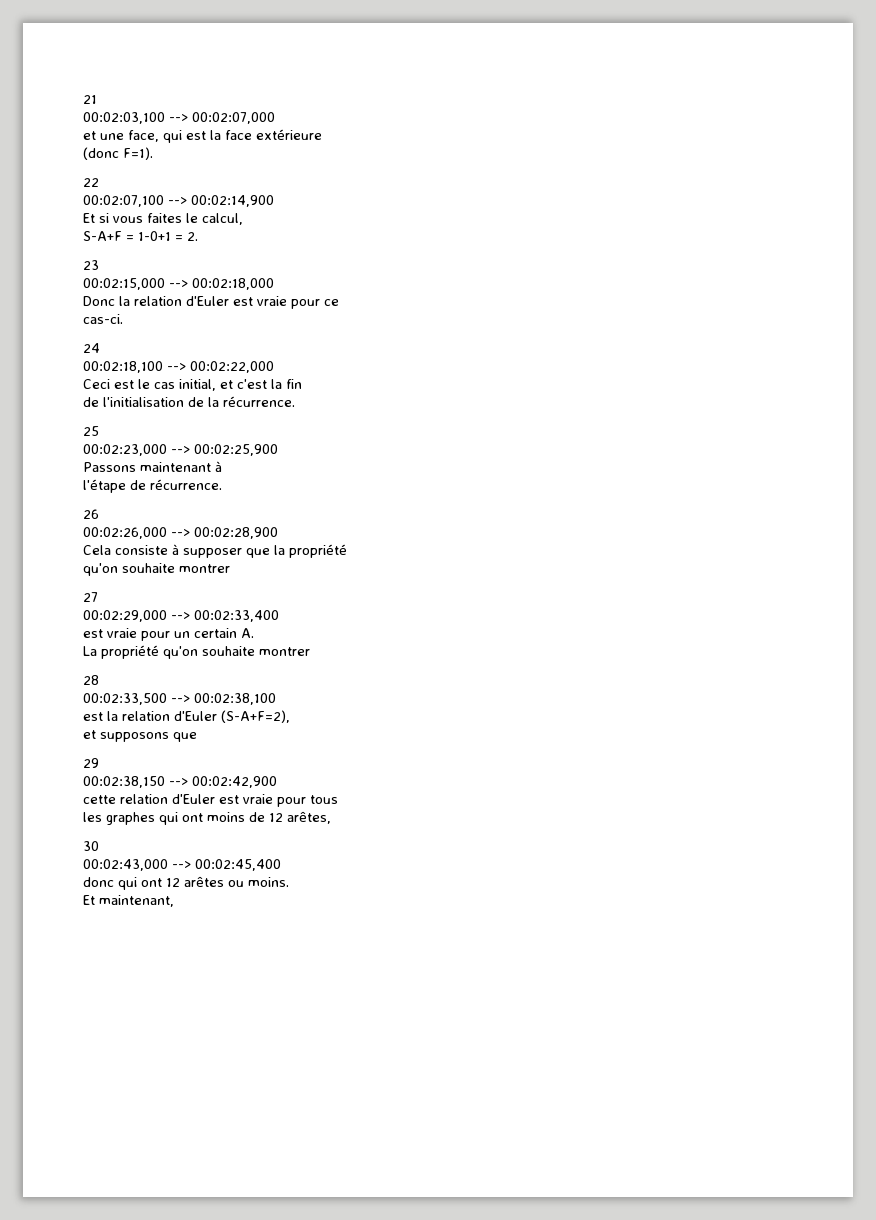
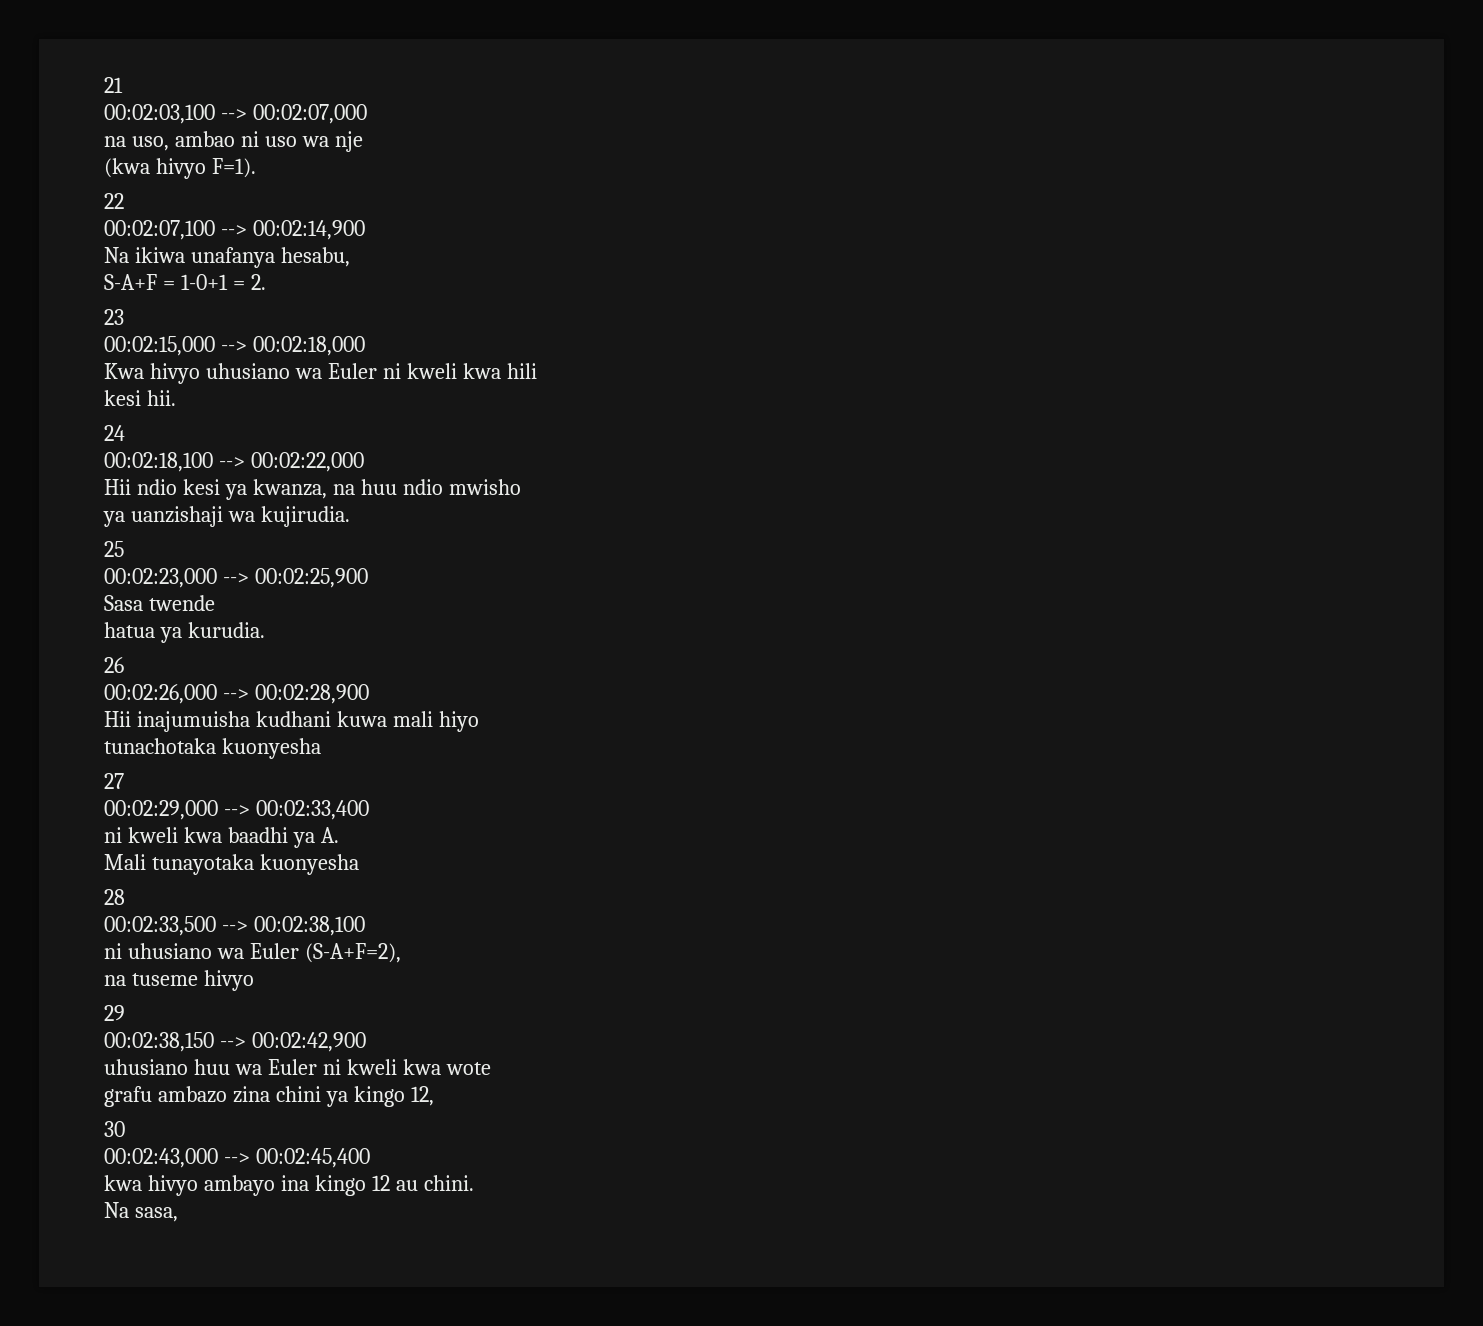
- et une face, qui est la face extérieure
- (donc F=1).
+ na uso, ambao ni uso wa nje
+ (kwa hivyo F=1).
- Et si vous faites le calcul,
+ Na ikiwa unafanya hesabu,
- Donc la relation d'Euler est vraie pour ce
- cas-ci.
+ Kwa hivyo uhusiano wa Euler ni kweli kwa hili
+ kesi hii.
  24
  00:02:18,100 --> 00:02:22,000
- Ceci est le cas initial, et c'est la fin
- de l'initialisation de la récurrence.
+ Hii ndio kesi ya kwanza, na huu ndio mwisho
+ ya uanzishaji wa kujirudia.
  25
  00:02:23,000 --> 00:02:25,900
- Passons maintenant à
- l'étape de récurrence.
+ Sasa twende
+ hatua ya kurudia.
  26
  00:02:26,000 --> 00:02:28,900
- Cela consiste à supposer que la propriété
- qu'on souhaite montrer
+ Hii inajumuisha kudhani kuwa mali hiyo
+ tunachotaka kuonyesha
  27
  00:02:29,000 --> 00:02:33,400
- est vraie pour un certain A.
- La propriété qu'on souhaite montrer
+ ni kweli kwa baadhi ya A.
+ Mali tunayotaka kuonyesha
  28
  00:02:33,500 --> 00:02:38,100
- est la relation d'Euler (S-A+F=2),
- et supposons que
+ ni uhusiano wa Euler (S-A+F=2),
+ na tuseme hivyo
  29
  00:02:38,150 --> 00:02:42,900
- cette relation d'Euler est vraie pour tous
- les graphes qui ont moins de 12 arêtes,
+ uhusiano huu wa Euler ni kweli kwa wote
+ grafu ambazo zina chini ya kingo 12,
  30
  00:02:43,000 --> 00:02:45,400
- donc qui ont 12 arêtes ou moins.
- Et maintenant,
+ kwa hivyo ambayo ina kingo 12 au chini.
+ Na sasa,

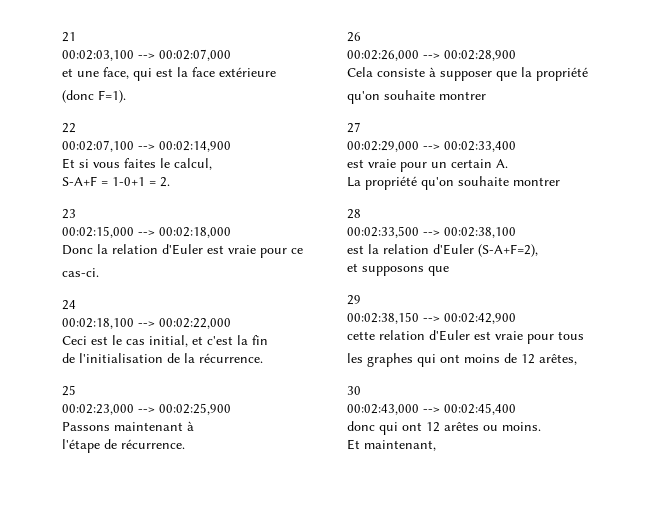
- na uso, ambao ni uso wa nje
- (kwa hivyo F=1).
+ et une face, qui est la face extérieure
+ (donc F=1).
- Na ikiwa unafanya hesabu,
+ Et si vous faites le calcul,
- Kwa hivyo uhusiano wa Euler ni kweli kwa hili
- kesi hii.
+ Donc la relation d'Euler est vraie pour ce
+ cas-ci.
  24
  00:02:18,100 --> 00:02:22,000
- Hii ndio kesi ya kwanza, na huu ndio mwisho
- ya uanzishaji wa kujirudia.
+ Ceci est le cas initial, et c'est la fin
+ de l'initialisation de la récurrence.
  25
  00:02:23,000 --> 00:02:25,900
- Sasa twende
- hatua ya kurudia.
+ Passons maintenant à
+ l'étape de récurrence.
  26
  00:02:26,000 --> 00:02:28,900
- Hii inajumuisha kudhani kuwa mali hiyo
- tunachotaka kuonyesha
+ Cela consiste à supposer que la propriété
+ qu'on souhaite montrer
  27
  00:02:29,000 --> 00:02:33,400
- ni kweli kwa baadhi ya A.
- Mali tunayotaka kuonyesha
+ est vraie pour un certain A.
+ La propriété qu'on souhaite montrer
  28
  00:02:33,500 --> 00:02:38,100
- ni uhusiano wa Euler (S-A+F=2),
- na tuseme hivyo
+ est la relation d'Euler (S-A+F=2),
+ et supposons que
  29
  00:02:38,150 --> 00:02:42,900
- uhusiano huu wa Euler ni kweli kwa wote
- grafu ambazo zina chini ya kingo 12,
+ cette relation d'Euler est vraie pour tous
+ les graphes qui ont moins de 12 arêtes,
  30
  00:02:43,000 --> 00:02:45,400
- kwa hivyo ambayo ina kingo 12 au chini.
- Na sasa,
+ donc qui ont 12 arêtes ou moins.
+ Et maintenant,

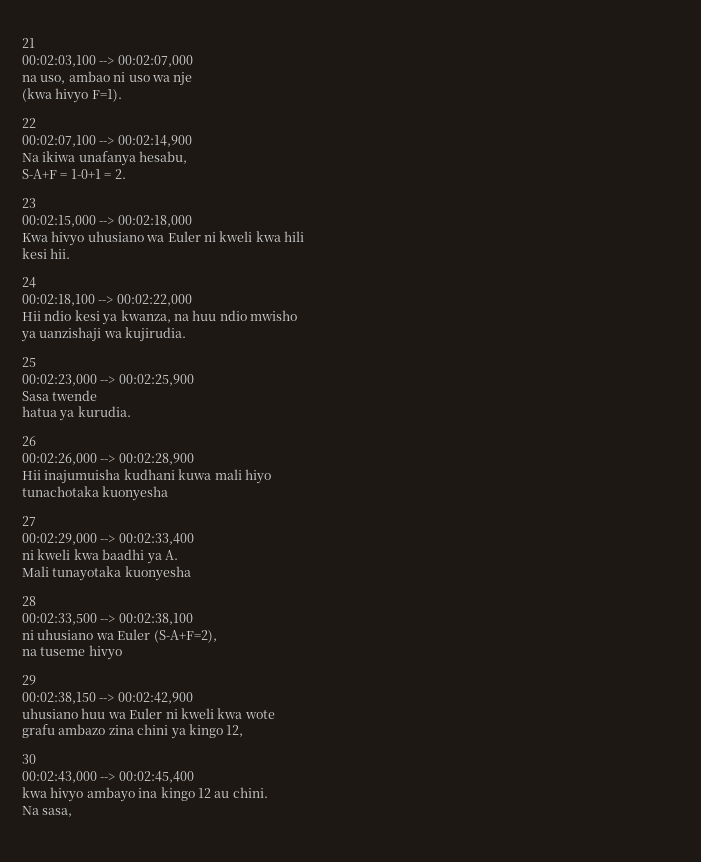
- et une face, qui est la face extérieure
- (donc F=1).
+ na uso, ambao ni uso wa nje
+ (kwa hivyo F=1).
- Et si vous faites le calcul,
+ Na ikiwa unafanya hesabu,
- Donc la relation d'Euler est vraie pour ce
- cas-ci.
+ Kwa hivyo uhusiano wa Euler ni kweli kwa hili
+ kesi hii.
  24
  00:02:18,100 --> 00:02:22,000
- Ceci est le cas initial, et c'est la fin
- de l'initialisation de la récurrence.
+ Hii ndio kesi ya kwanza, na huu ndio mwisho
+ ya uanzishaji wa kujirudia.
  25
  00:02:23,000 --> 00:02:25,900
- Passons maintenant à
- l'étape de récurrence.
+ Sasa twende
+ hatua ya kurudia.
  26
  00:02:26,000 --> 00:02:28,900
- Cela consiste à supposer que la propriété
- qu'on souhaite montrer
+ Hii inajumuisha kudhani kuwa mali hiyo
+ tunachotaka kuonyesha
  27
  00:02:29,000 --> 00:02:33,400
- est vraie pour un certain A.
- La propriété qu'on souhaite montrer
+ ni kweli kwa baadhi ya A.
+ Mali tunayotaka kuonyesha
  28
  00:02:33,500 --> 00:02:38,100
- est la relation d'Euler (S-A+F=2),
- et supposons que
+ ni uhusiano wa Euler (S-A+F=2),
+ na tuseme hivyo
  29
  00:02:38,150 --> 00:02:42,900
- cette relation d'Euler est vraie pour tous
- les graphes qui ont moins de 12 arêtes,
+ uhusiano huu wa Euler ni kweli kwa wote
+ grafu ambazo zina chini ya kingo 12,
  30
  00:02:43,000 --> 00:02:45,400
- donc qui ont 12 arêtes ou moins.
- Et maintenant,
+ kwa hivyo ambayo ina kingo 12 au chini.
+ Na sasa,

